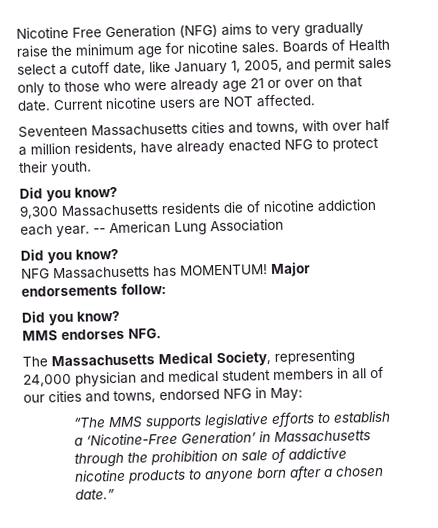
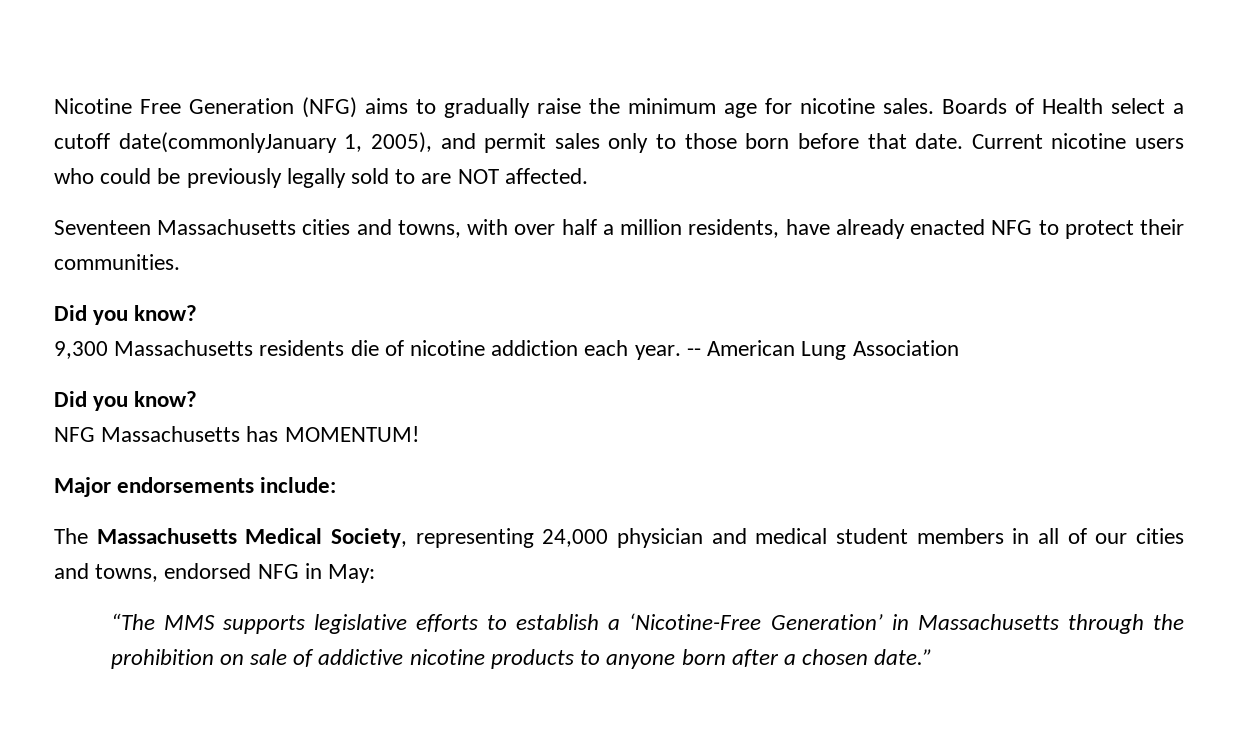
- Nicotine Free Generation (NFG) aims to very gradually raise the minimum age for nicotine sales.
+ Nicotine Free Generation (NFG) aims to gradually raise the minimum age for nicotine sales.
- Boards of Health select a cutoff date, like January 1, 2005, and permit sales only to those who were already age 21 or over on that date.
+ Boards of Health select a cutoff date(commonlyJanuary 1, 2005), and permit sales only to those born before that date.
- Current nicotine users are NOT affected.
+ Current nicotine users who could be previously legally sold to are NOT affected.
- Seventeen Massachusetts cities and towns, with over half a million residents, have already enacted NFG to protect their youth.
+ Seventeen Massachusetts cities and towns, with over half a million residents, have already enacted NFG to protect their communities.
- NFG Massachusetts has MOMENTUM! Major endorsements follow:
- Did you know?
- MMS endorses NFG.
+ NFG Massachusetts has MOMENTUM!
+ Major endorsements include:

